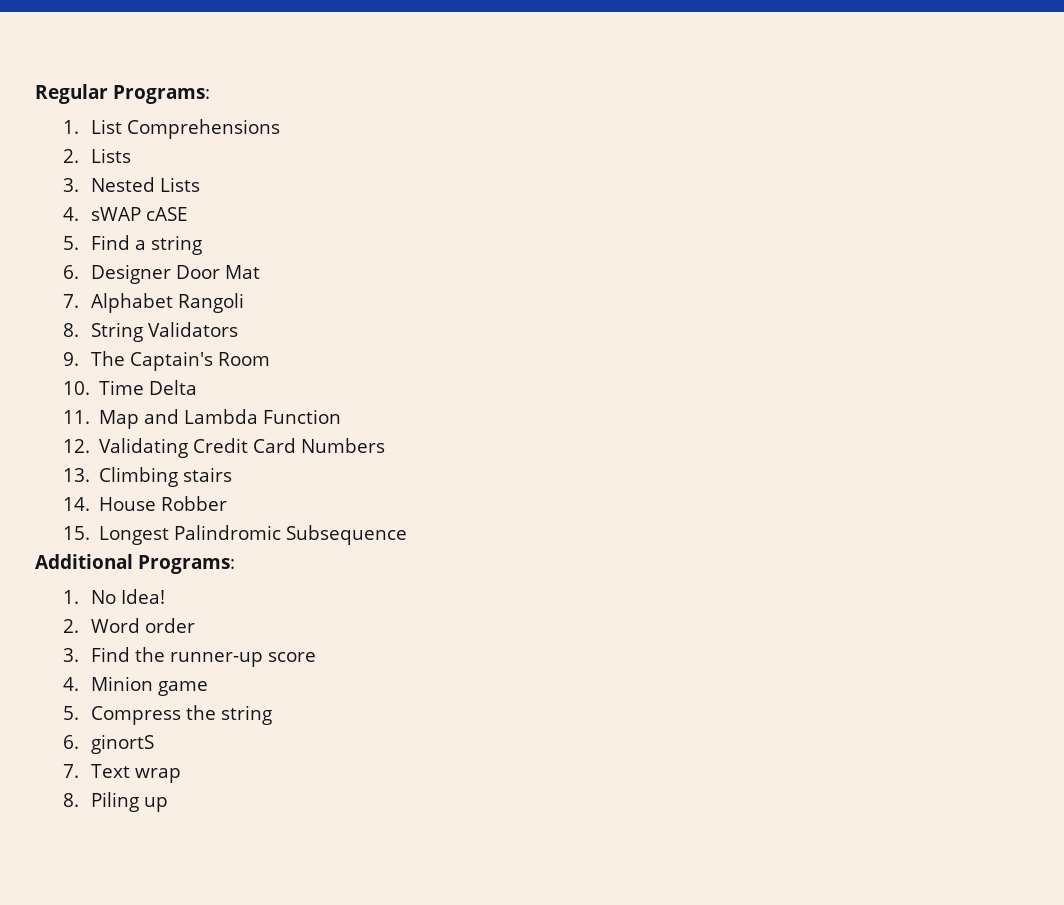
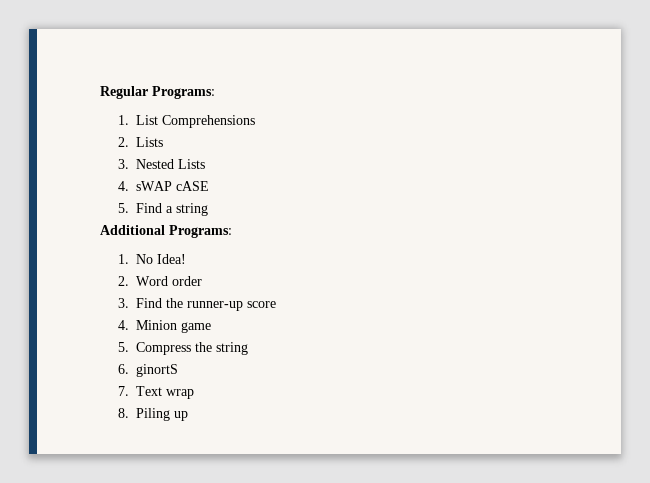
- 6. Designer Door Mat
- 7. Alphabet Rangoli
- 8. String Validators
- 9. The Captain's Room
- 10. Time Delta
- 11. Map and Lambda Function
- 12. Validating Credit Card Numbers
- 13. Climbing stairs
- 14. House Robber
- 15. Longest Palindromic Subsequence

